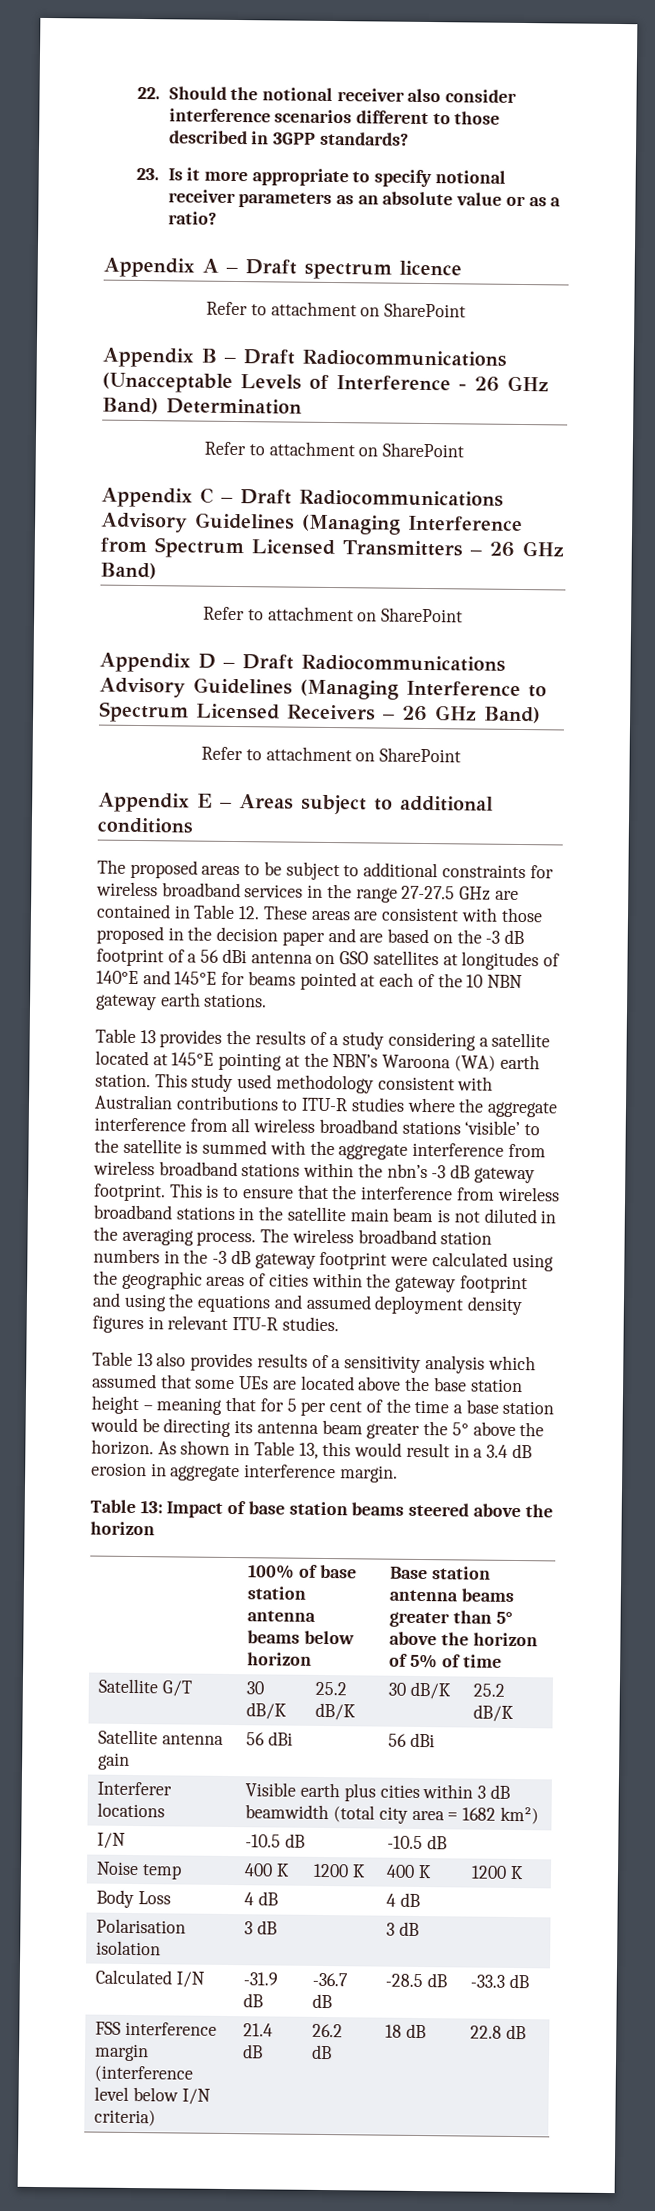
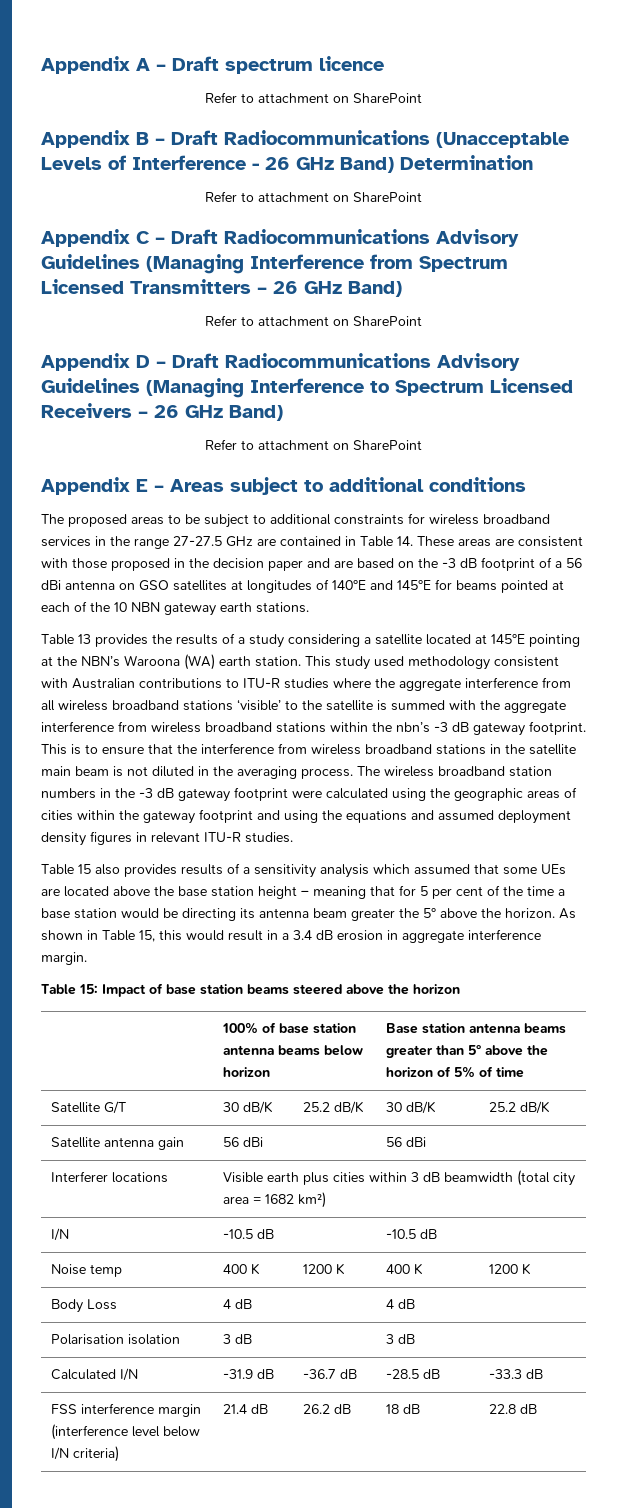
- 22. Should the notional receiver also consider interference scenarios different to those described in 3GPP standards?
- 23. Is it more appropriate to specify notional receiver parameters as an absolute value or as a ratio?
- The proposed areas to be subject to additional constraints for wireless broadband services in the range 27-27.5 GHz are contained in Table 12. These areas are consistent with those proposed in the decision paper and are based on the -3 dB footprint of a 56 dBi antenna on GSO satellites at longitudes of 140°E and 145°E for beams pointed at each of the 10 NBN gateway earth stations.
+ The proposed areas to be subject to additional constraints for wireless broadband services in the range 27-27.5 GHz are contained in Table 14. These areas are consistent with those proposed in the decision paper and are based on the -3 dB footprint of a 56 dBi antenna on GSO satellites at longitudes of 140°E and 145°E for beams pointed at each of the 10 NBN gateway earth stations.
- Table 13 also provides results of a sensitivity analysis which assumed that some UEs are located above the base station height – meaning that for 5 per cent of the time a base station would be directing its antenna beam greater the 5° above the horizon.
+ Table 15 also provides results of a sensitivity analysis which assumed that some UEs are located above the base station height – meaning that for 5 per cent of the time a base station would be directing its antenna beam greater the 5° above the horizon.
- As shown in Table 13, this would result in a 3.4 dB erosion in aggregate interference margin.
+ As shown in Table 15, this would result in a 3.4 dB erosion in aggregate interference margin.
- Table 13: Impact of base station beams steered above the horizon
+ Table 15: Impact of base station beams steered above the horizon

